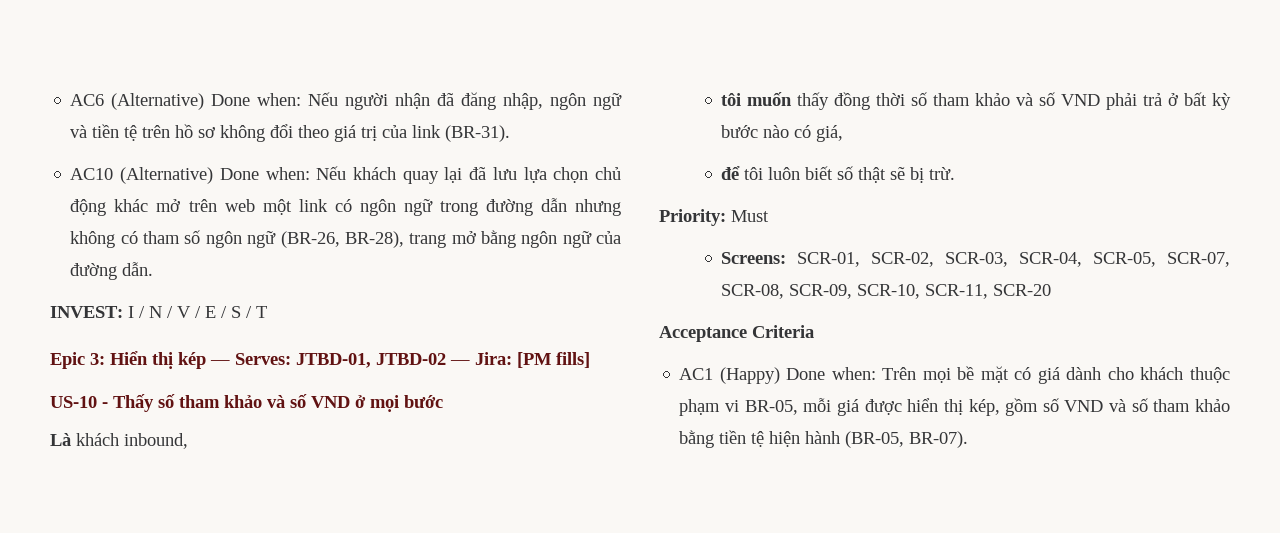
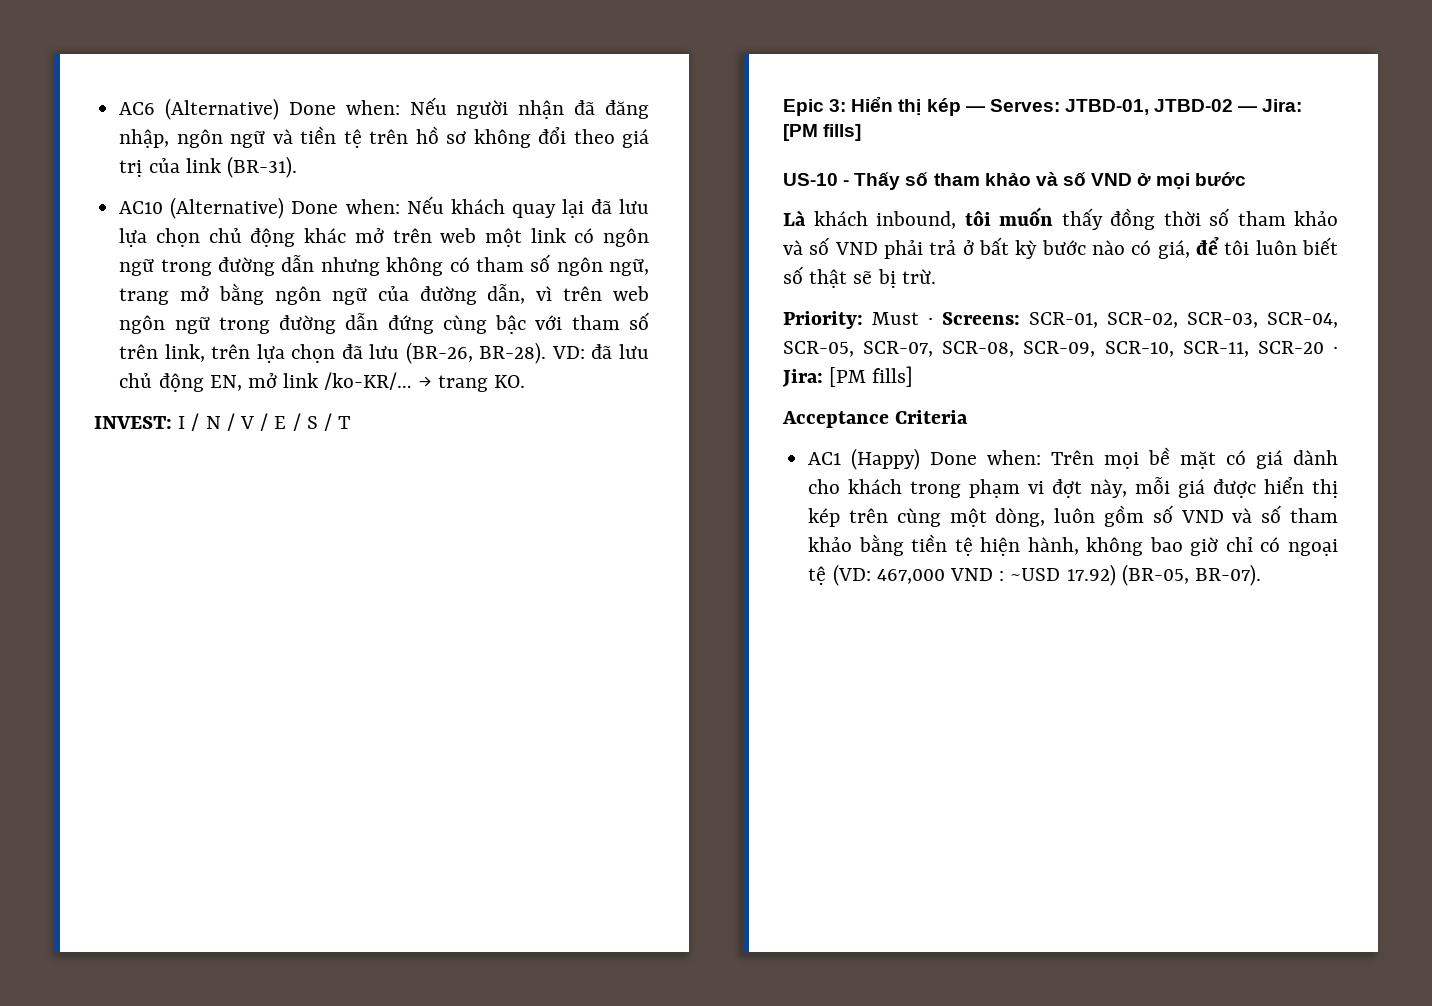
- AC10 (Alternative) Done when: Nếu khách quay lại đã lưu lựa chọn chủ động khác mở trên web một link có ngôn ngữ trong đường dẫn nhưng không có tham số ngôn ngữ (BR-26, BR-28), trang mở bằng ngôn ngữ của đường dẫn.
+ AC10 (Alternative) Done when: Nếu khách quay lại đã lưu lựa chọn chủ động khác mở trên web một link có ngôn ngữ trong đường dẫn nhưng không có tham số ngôn ngữ, trang mở bằng ngôn ngữ của đường dẫn, vì trên web ngôn ngữ trong đường dẫn đứng cùng bậc với tham số trên link, trên lựa chọn đã lưu (BR-26, BR-28). VD: đã lưu chủ động EN, mở link /ko-KR/… → trang KO.
- Là khách inbound,
- tôi muốn thấy đồng thời số tham khảo và số VND phải trả ở bất kỳ bước nào có giá,
- để tôi luôn biết số thật sẽ bị trừ.
+ Là khách inbound, tôi muốn thấy đồng thời số tham khảo và số VND phải trả ở bất kỳ bước nào có giá, để tôi luôn biết số thật sẽ bị trừ.
- Priority: Must
- Screens: SCR-01, SCR-02, SCR-03, SCR-04, SCR-05, SCR-07, SCR-08, SCR-09, SCR-10, SCR-11, SCR-20
+ Priority: Must · Screens: SCR-01, SCR-02, SCR-03, SCR-04, SCR-05, SCR-07, SCR-08, SCR-09, SCR-10, SCR-11, SCR-20 · Jira: [PM fills]
- AC1 (Happy) Done when: Trên mọi bề mặt có giá dành cho khách thuộc phạm vi BR-05, mỗi giá được hiển thị kép, gồm số VND và số tham khảo bằng tiền tệ hiện hành (BR-05, BR-07).
+ AC1 (Happy) Done when: Trên mọi bề mặt có giá dành cho khách trong phạm vi đợt này, mỗi giá được hiển thị kép trên cùng một dòng, luôn gồm số VND và số tham khảo bằng tiền tệ hiện hành, không bao giờ chỉ có ngoại tệ (VD: 467,000 VND : ~USD 17.92) (BR-05, BR-07).

